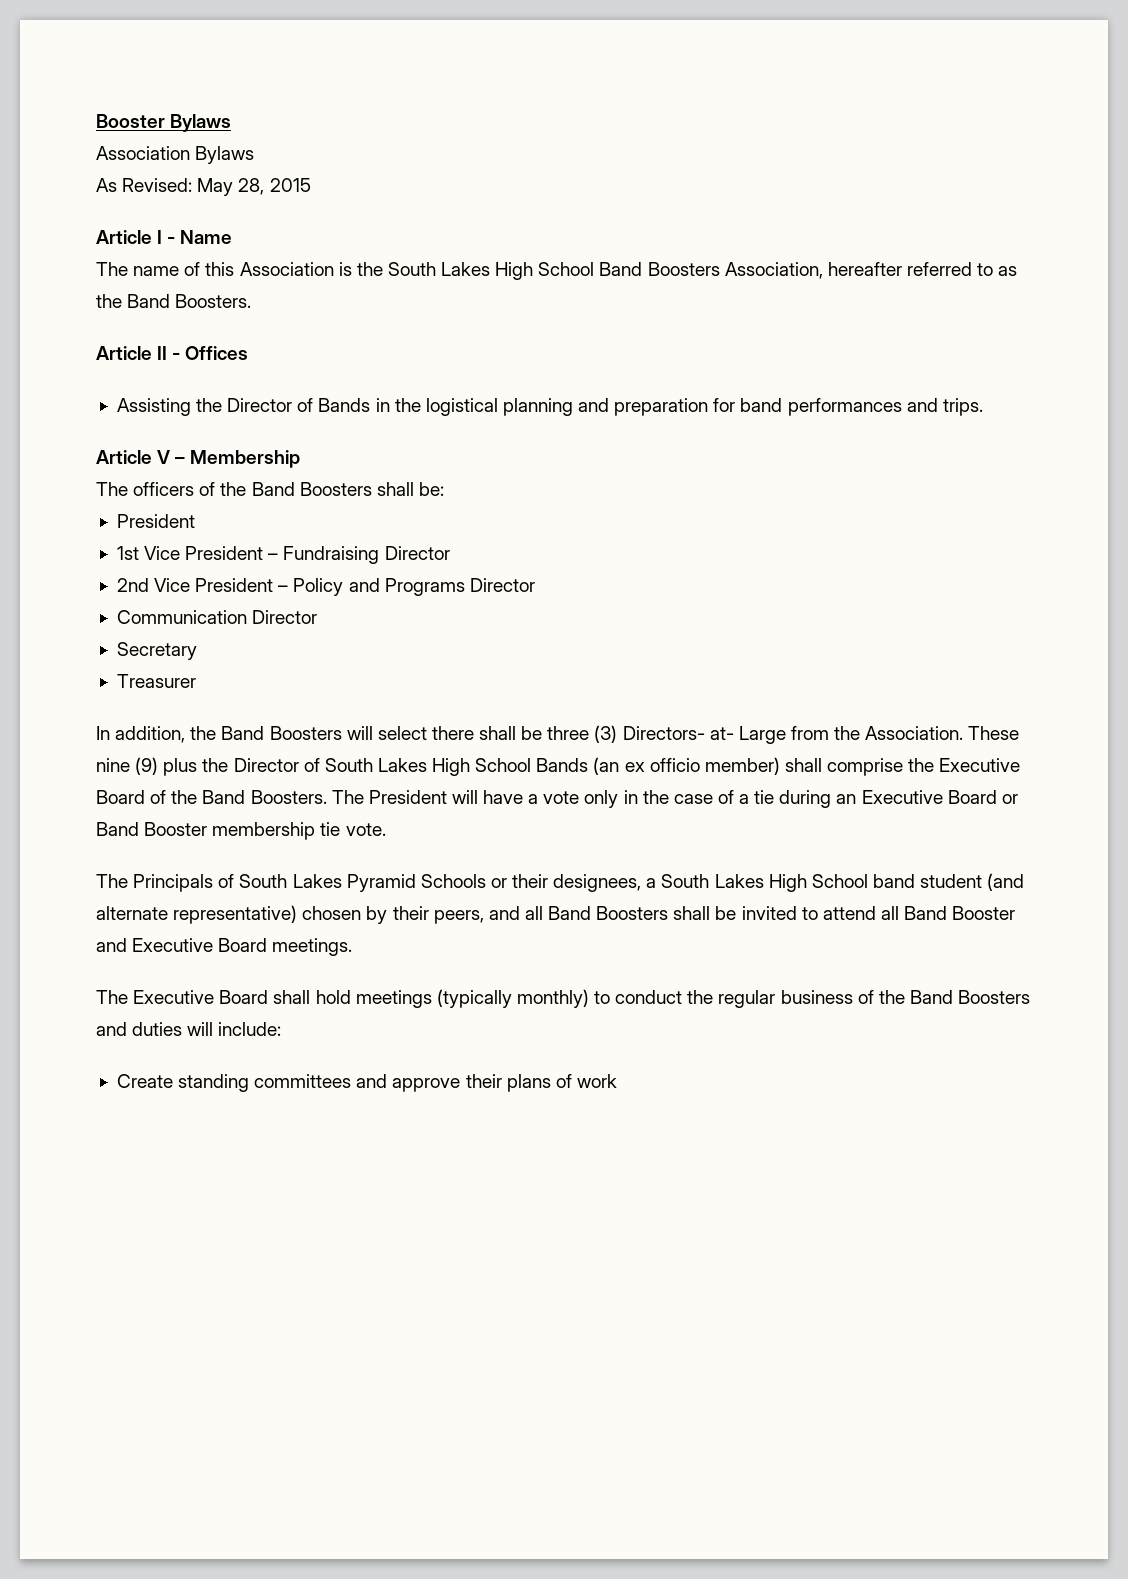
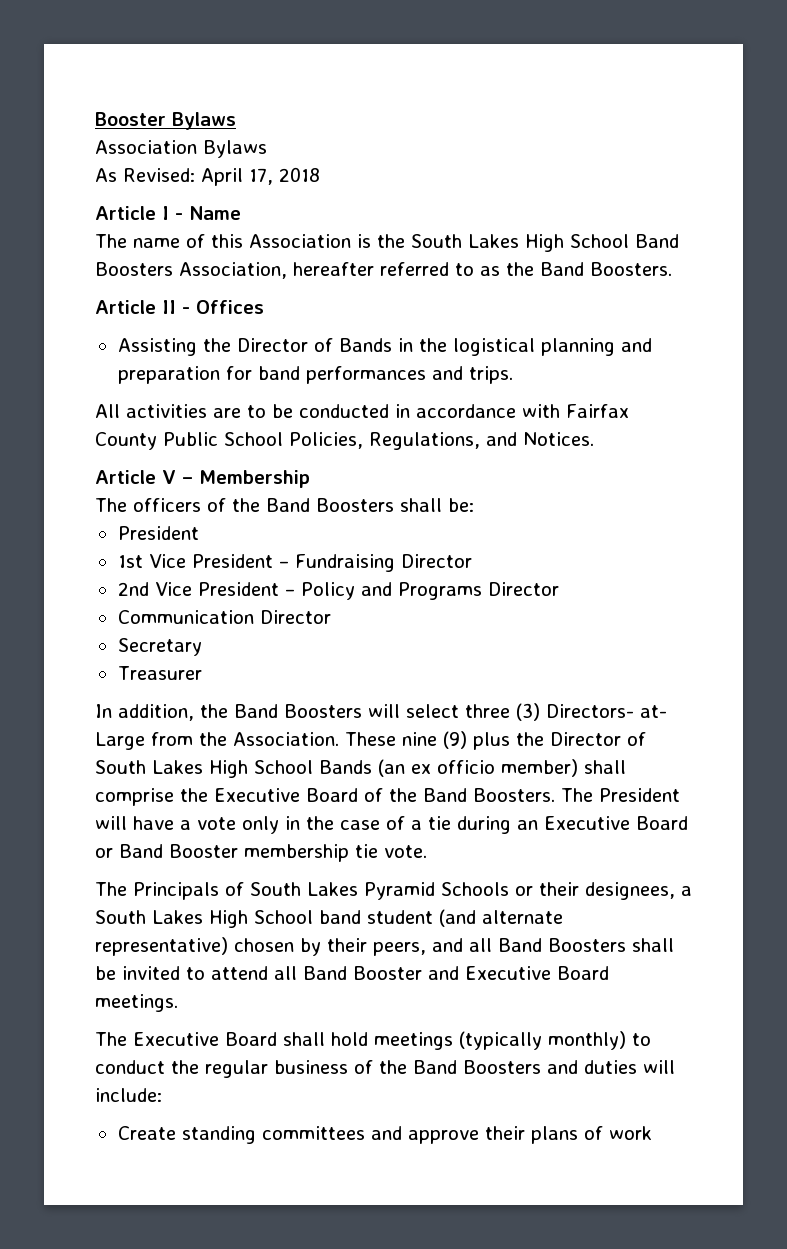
- As Revised: May 28, 2015
+ As Revised: April 17, 2018
+ All activities are to be conducted in accordance with Fairfax County Public School Policies, Regulations, and Notices.
- In addition, the Band Boosters will select there shall be three (3) Directors- at- Large from the Association.
+ In addition, the Band Boosters will select three (3) Directors- at- Large from the Association.

